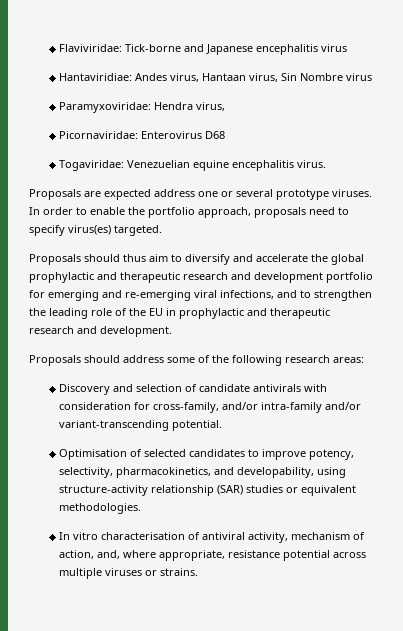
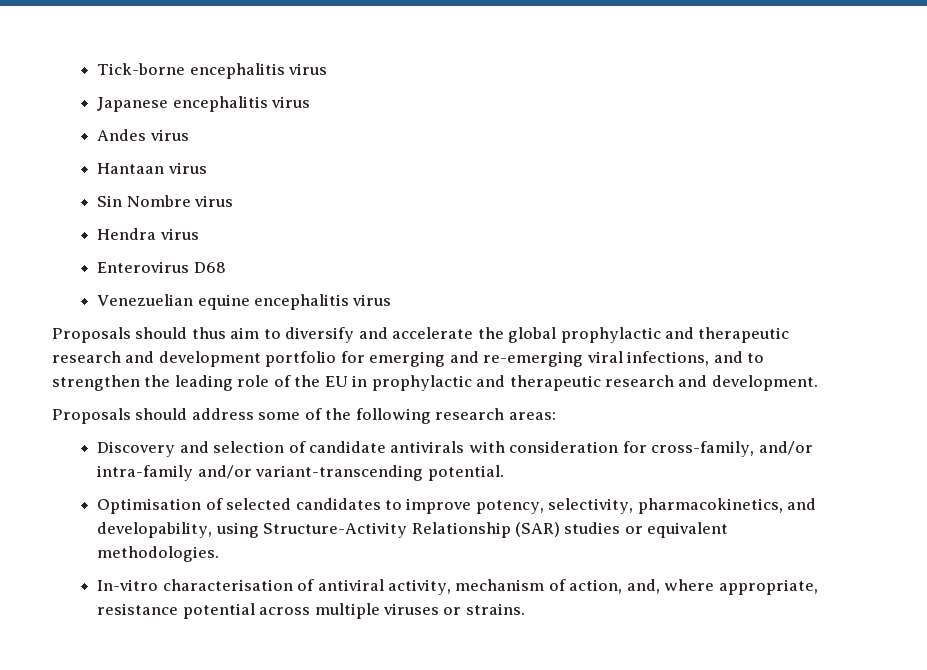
- Flaviviridae: Tick-borne and Japanese encephalitis virus
+ Tick-borne encephalitis virus
+ Japanese encephalitis virus
- Hantaviridiae: Andes virus, Hantaan virus, Sin Nombre virus
+ Andes virus
+ Hantaan virus
+ Sin Nombre virus
- Paramyxoviridae: Hendra virus,
- Picornaviridae: Enterovirus D68
+ Hendra virus
+ Enterovirus D68
- Togaviridae: Venezuelian equine encephalitis virus.
- Proposals are expected address one or several prototype viruses. In order to enable the portfolio approach, proposals need to specify virus(es) targeted.
+ Venezuelian equine encephalitis virus
- Optimisation of selected candidates to improve potency, selectivity, pharmacokinetics, and developability, using structure-activity relationship (SAR) studies or equivalent methodologies.
+ Optimisation of selected candidates to improve potency, selectivity, pharmacokinetics, and developability, using Structure-Activity Relationship (SAR) studies or equivalent methodologies.
- In vitro characterisation of antiviral activity, mechanism of action, and, where appropriate, resistance potential across multiple viruses or strains.
+ In-vitro characterisation of antiviral activity, mechanism of action, and, where appropriate, resistance potential across multiple viruses or strains.

